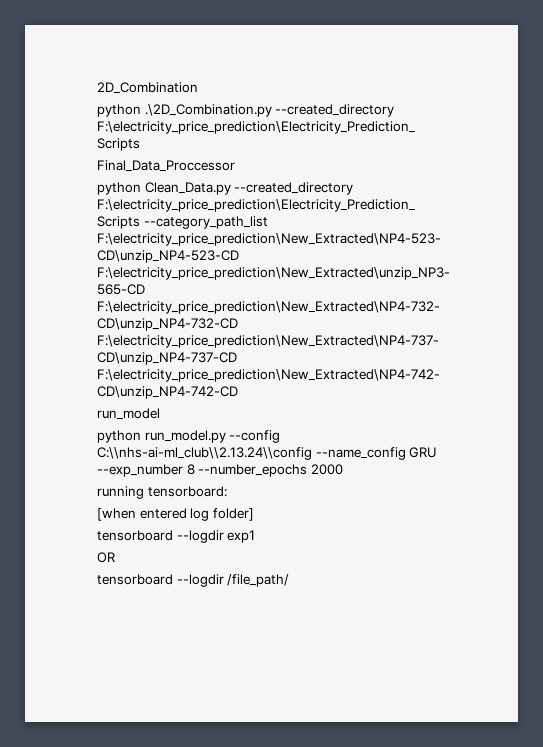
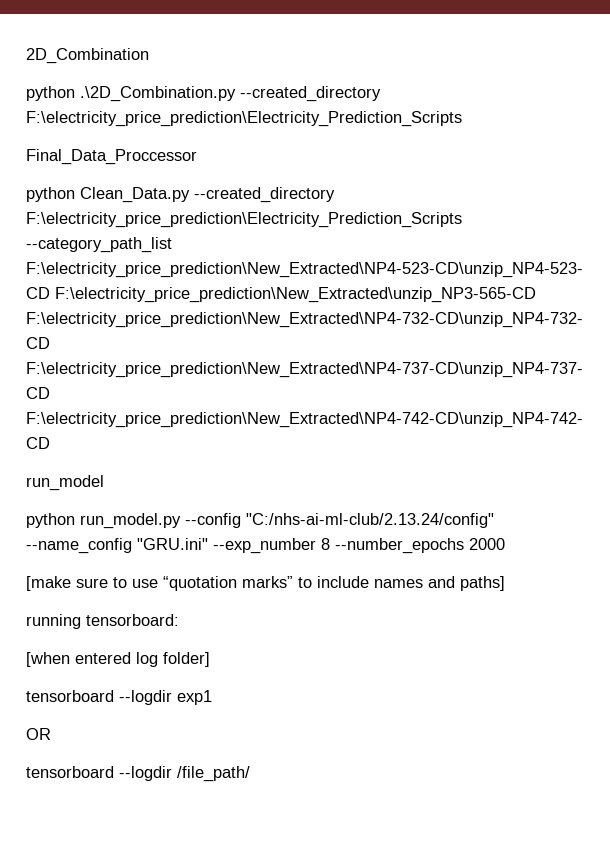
- python run_model.py --config C:\\nhs-ai-ml_club\\2.13.24\\config --name_config GRU --exp_number 8 --number_epochs 2000
+ python run_model.py --config "C:/nhs-ai-ml-club/2.13.24/config" --name_config "GRU.ini" --exp_number 8 --number_epochs 2000
+ [make sure to use “quotation marks” to include names and paths]

